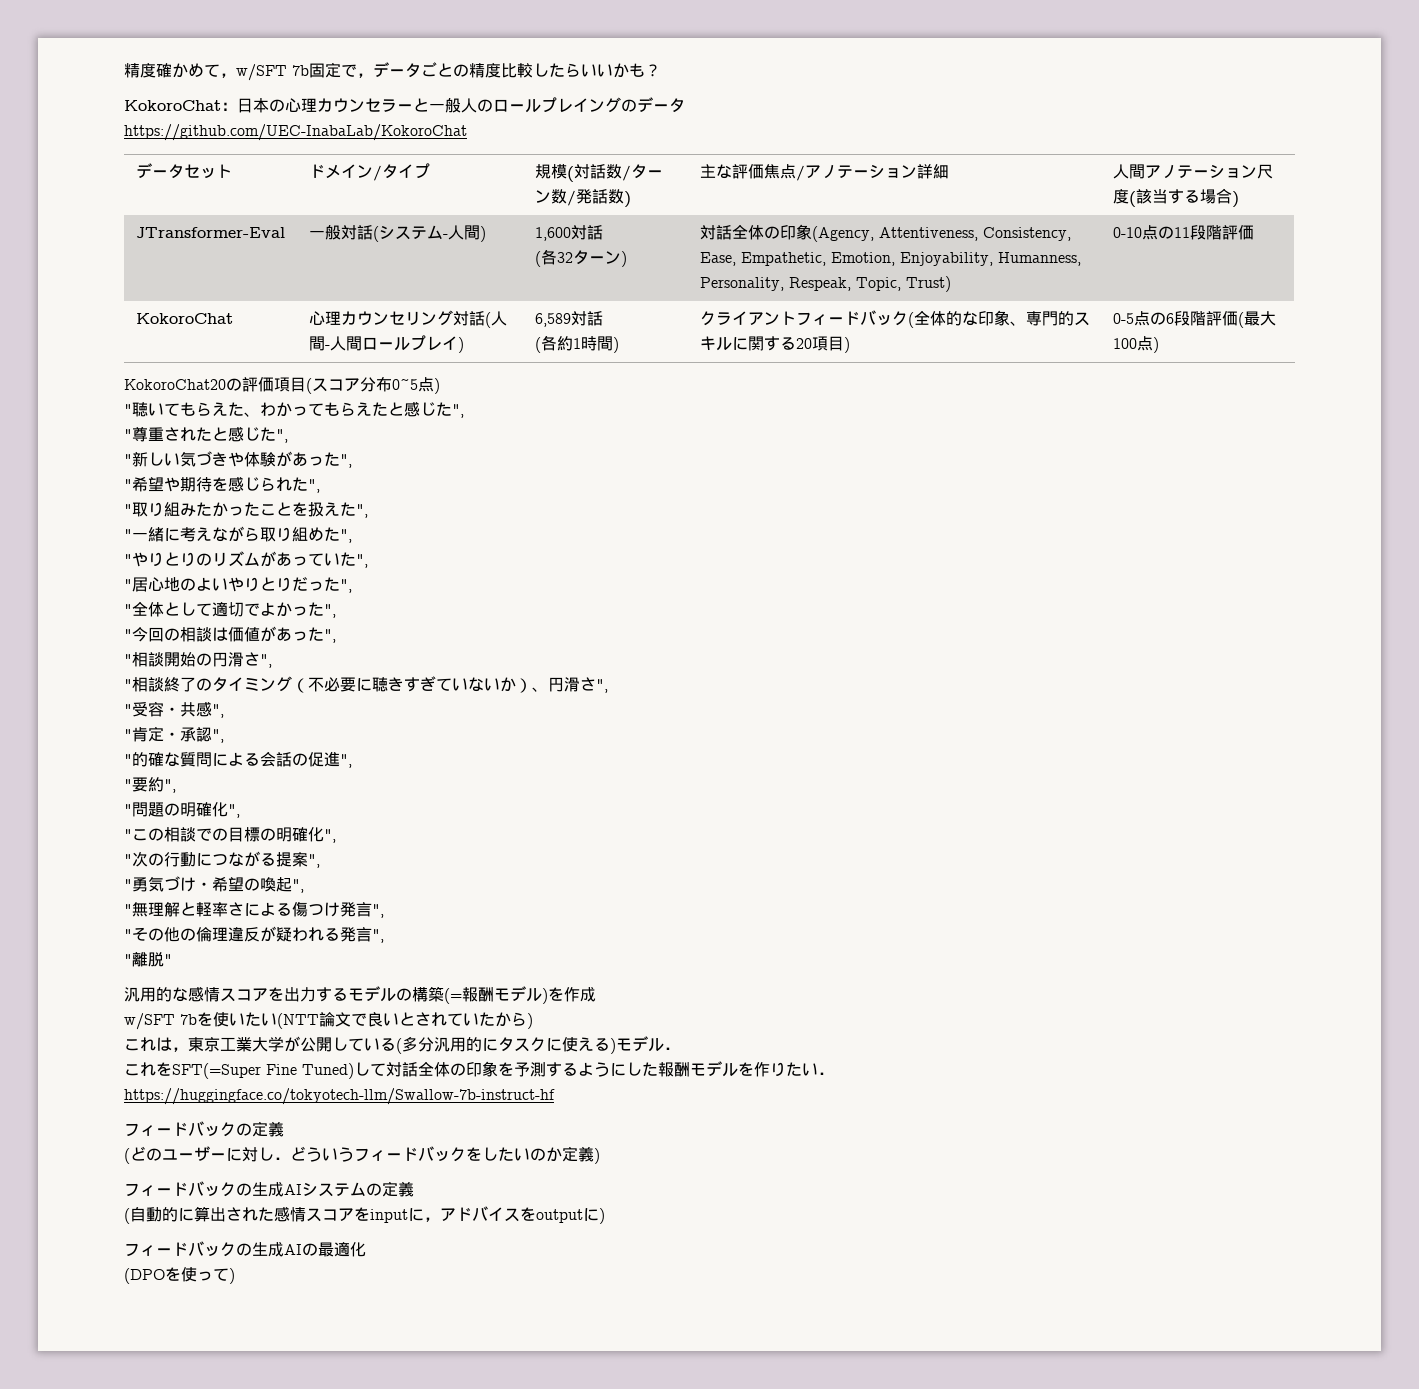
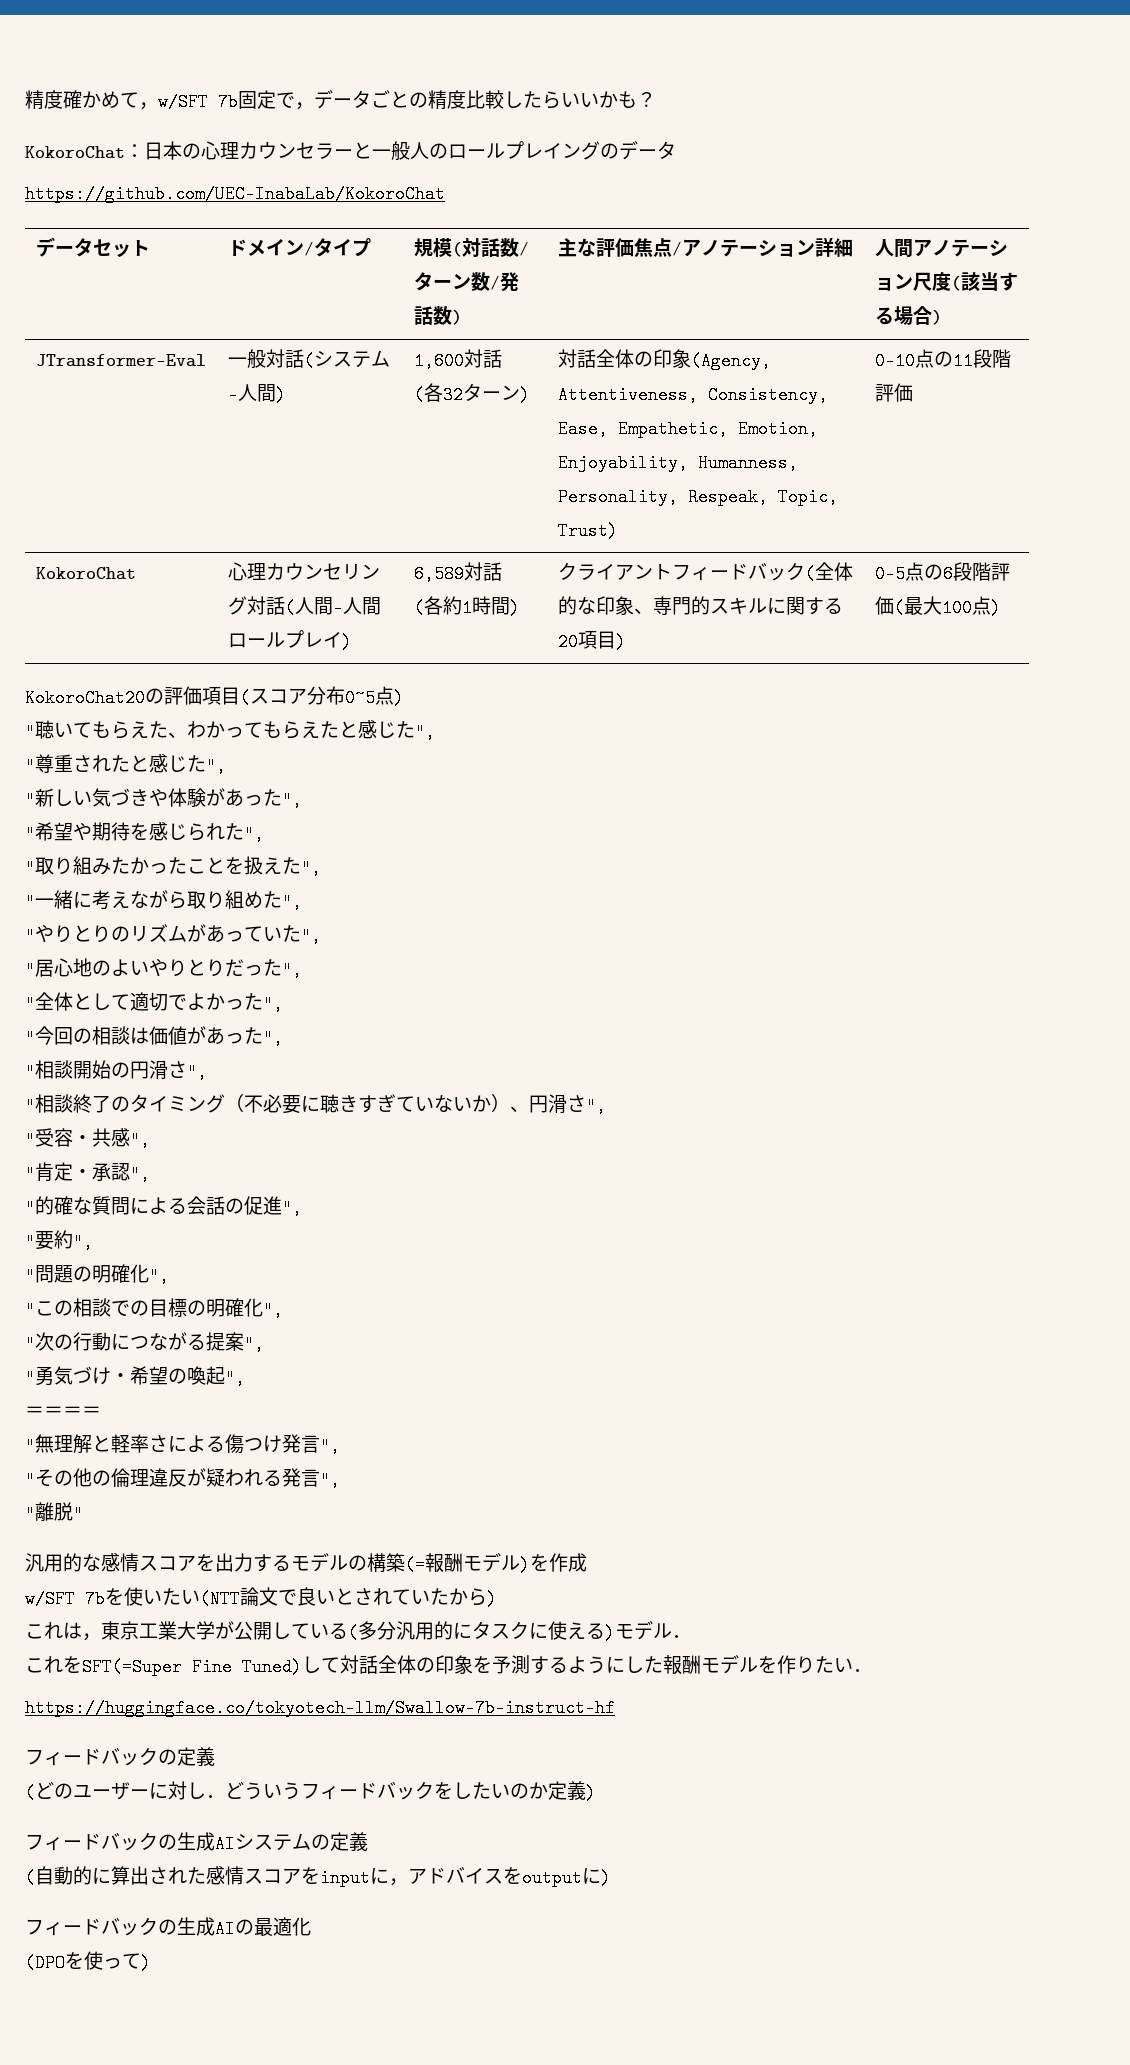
+ ＝＝＝＝

